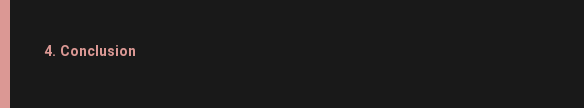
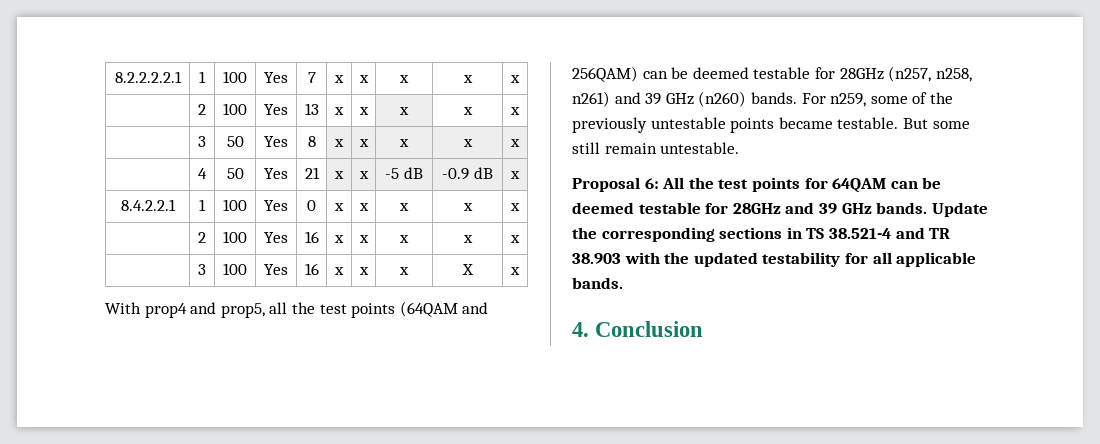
+ 8.2.2.2.2.1 | 1 | 100 | Yes | 7 | x | x | x | x | x
+ | 2 | 100 | Yes | 13 | x | x | x | x | x
+ | 3 | 50 | Yes | 8 | x | x | x | x | x
+ | 4 | 50 | Yes | 21 | x | x | -5 dB | -0.9 dB | x
+ 8.4.2.2.1 | 1 | 100 | Yes | 0 | x | x | x | x | x
+ | 2 | 100 | Yes | 16 | x | x | x | x | x
+ | 3 | 100 | Yes | 16 | x | x | x | X | x
+ With prop4 and prop5, all the test points (64QAM and 256QAM) can be deemed testable for 28GHz (n257, n258, n261) and 39 GHz (n260) bands. For n259, some of the previously untestable points became testable. But some still remain untestable.
+ Proposal 6: All the test points for 64QAM can be deemed testable for 28GHz and 39 GHz bands. Update the corresponding sections in TS 38.521-4 and TR 38.903 with the updated testability for all applicable bands.

